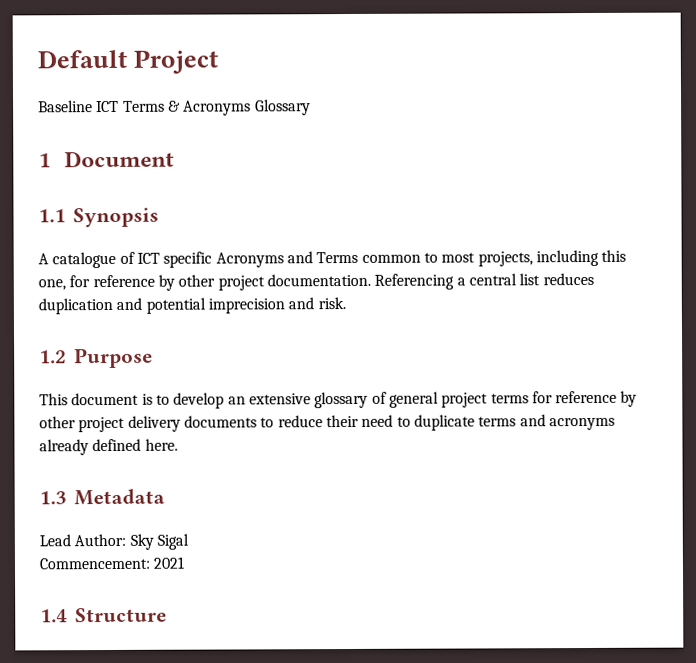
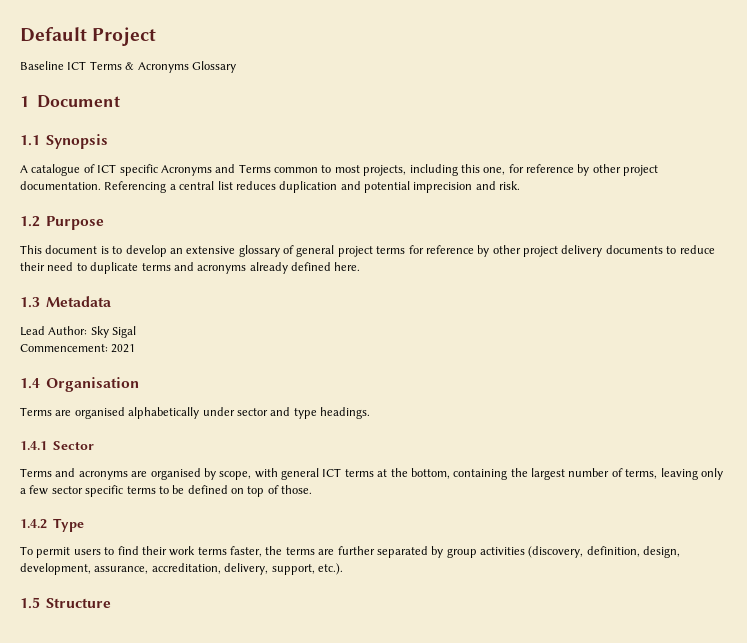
- 1.4 Structure
+ 1.4 Organisation
+ Terms are organised alphabetically under sector and type headings.
+ 1.4.1 Sector
+ Terms and acronyms are organised by scope, with general ICT terms at the bottom, containing the largest number of terms, leaving only a few sector specific terms to be defined on top of those.
+ 1.4.2 Type
+ To permit users to find their work terms faster, the terms are further separated by group activities (discovery, definition, design, development, assurance, accreditation, delivery, support, etc.).
+ 1.5 Structure

